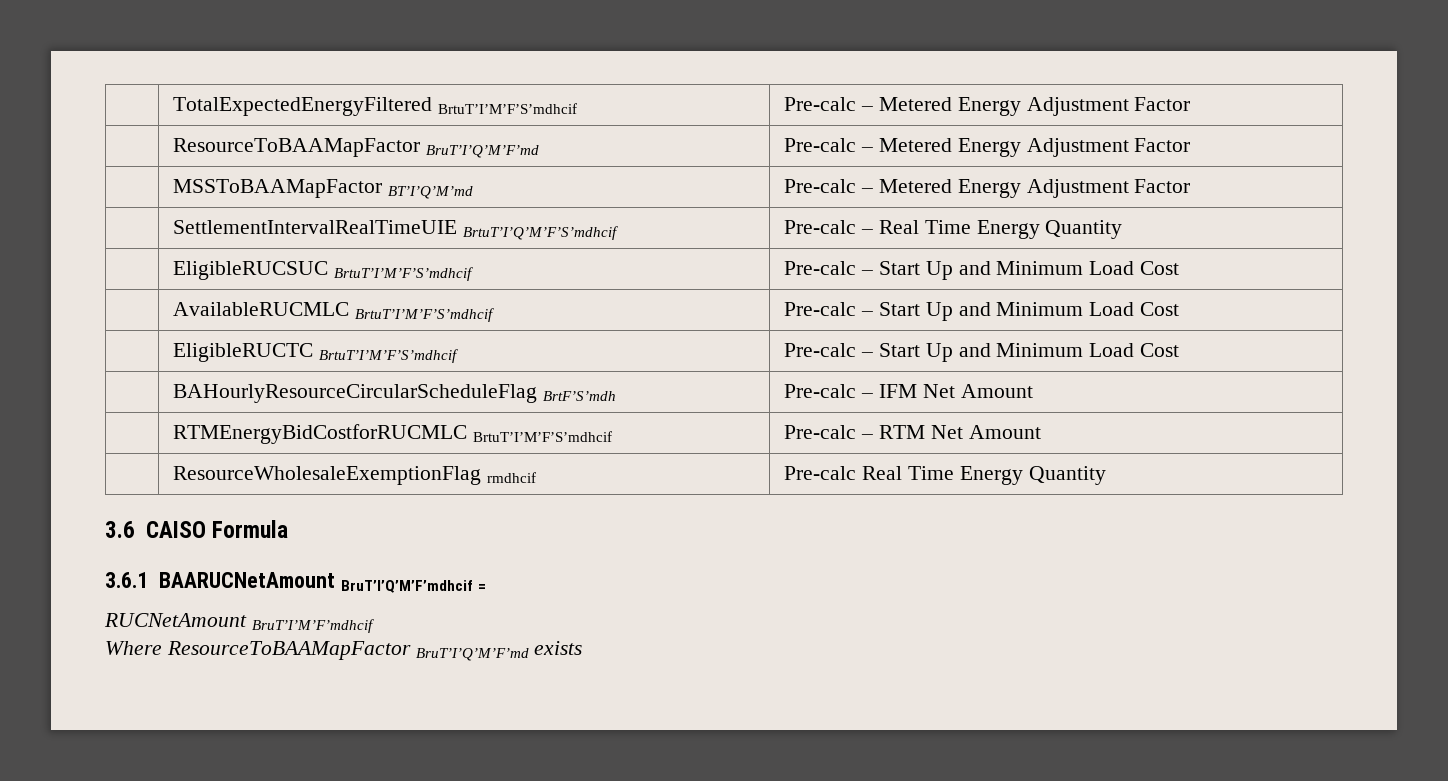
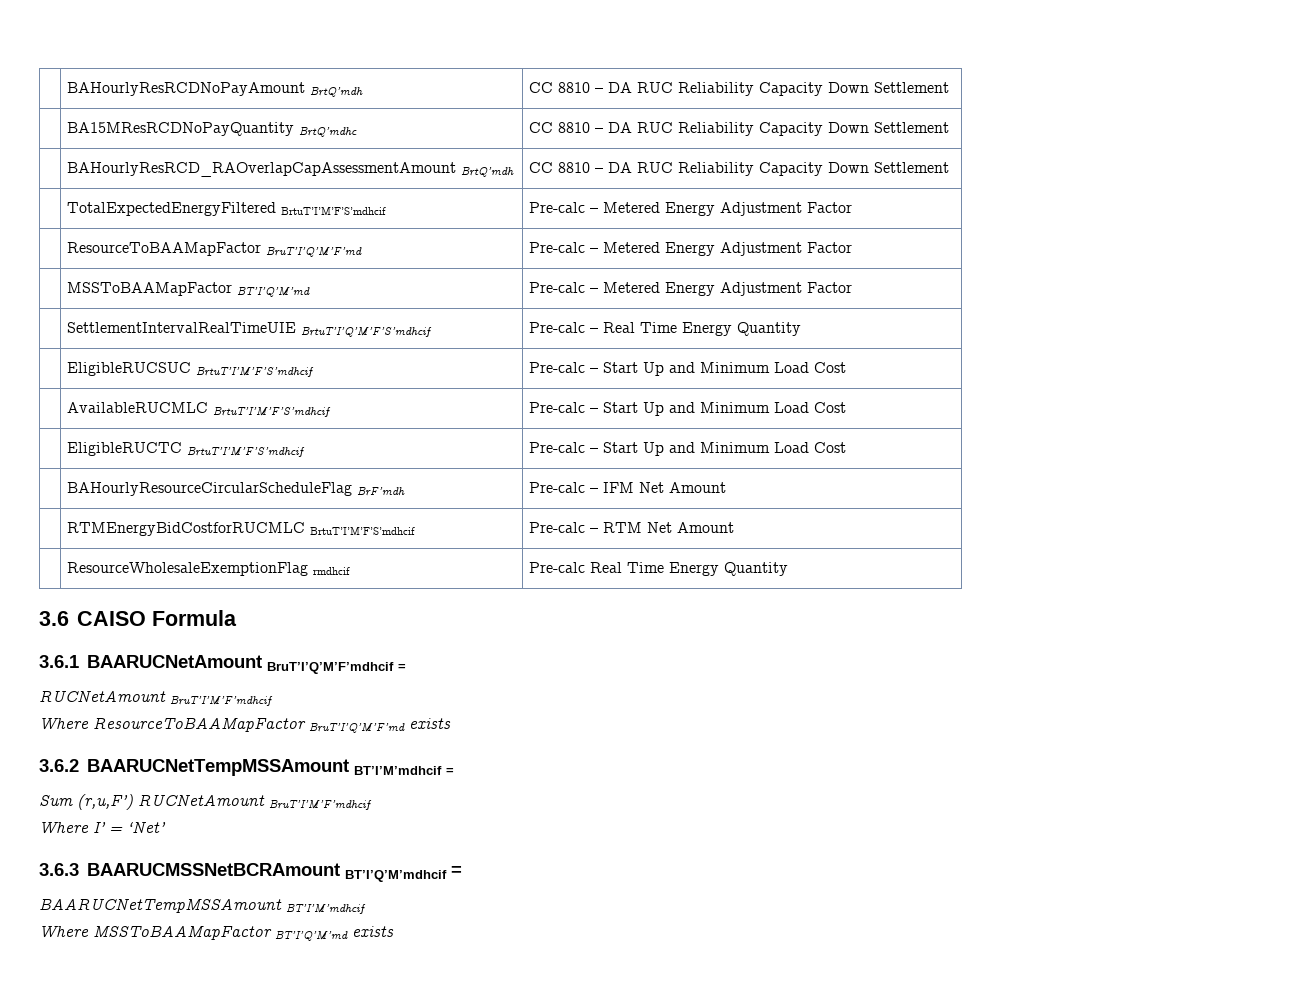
+ | BAHourlyResRCDNoPayAmount BrtQ’mdh | CC 8810 – DA RUC Reliability Capacity Down Settlement
+ | BA15MResRCDNoPayQuantity BrtQ’mdhc | CC 8810 – DA RUC Reliability Capacity Down Settlement
+ | BAHourlyResRCD_RAOverlapCapAssessmentAmount BrtQ’mdh | CC 8810 – DA RUC Reliability Capacity Down Settlement
- | BAHourlyResourceCircularScheduleFlag BrtF’S’mdh | Pre-calc – IFM Net Amount
+ | BAHourlyResourceCircularScheduleFlag BrF’mdh | Pre-calc – IFM Net Amount
+ 3.6.2 BAARUCNetTempMSSAmount BT’I’M’mdhcif =
+ Sum (r,u,F’) RUCNetAmount BruT’I’M’F’mdhcif
+ Where I’ = ‘Net’
+ 3.6.3 BAARUCMSSNetBCRAmount BT’I’Q’M’mdhcif =
+ BAARUCNetTempMSSAmount BT’I’M’mdhcif
+ Where MSSToBAAMapFactor BT’I’Q’M’md exists

